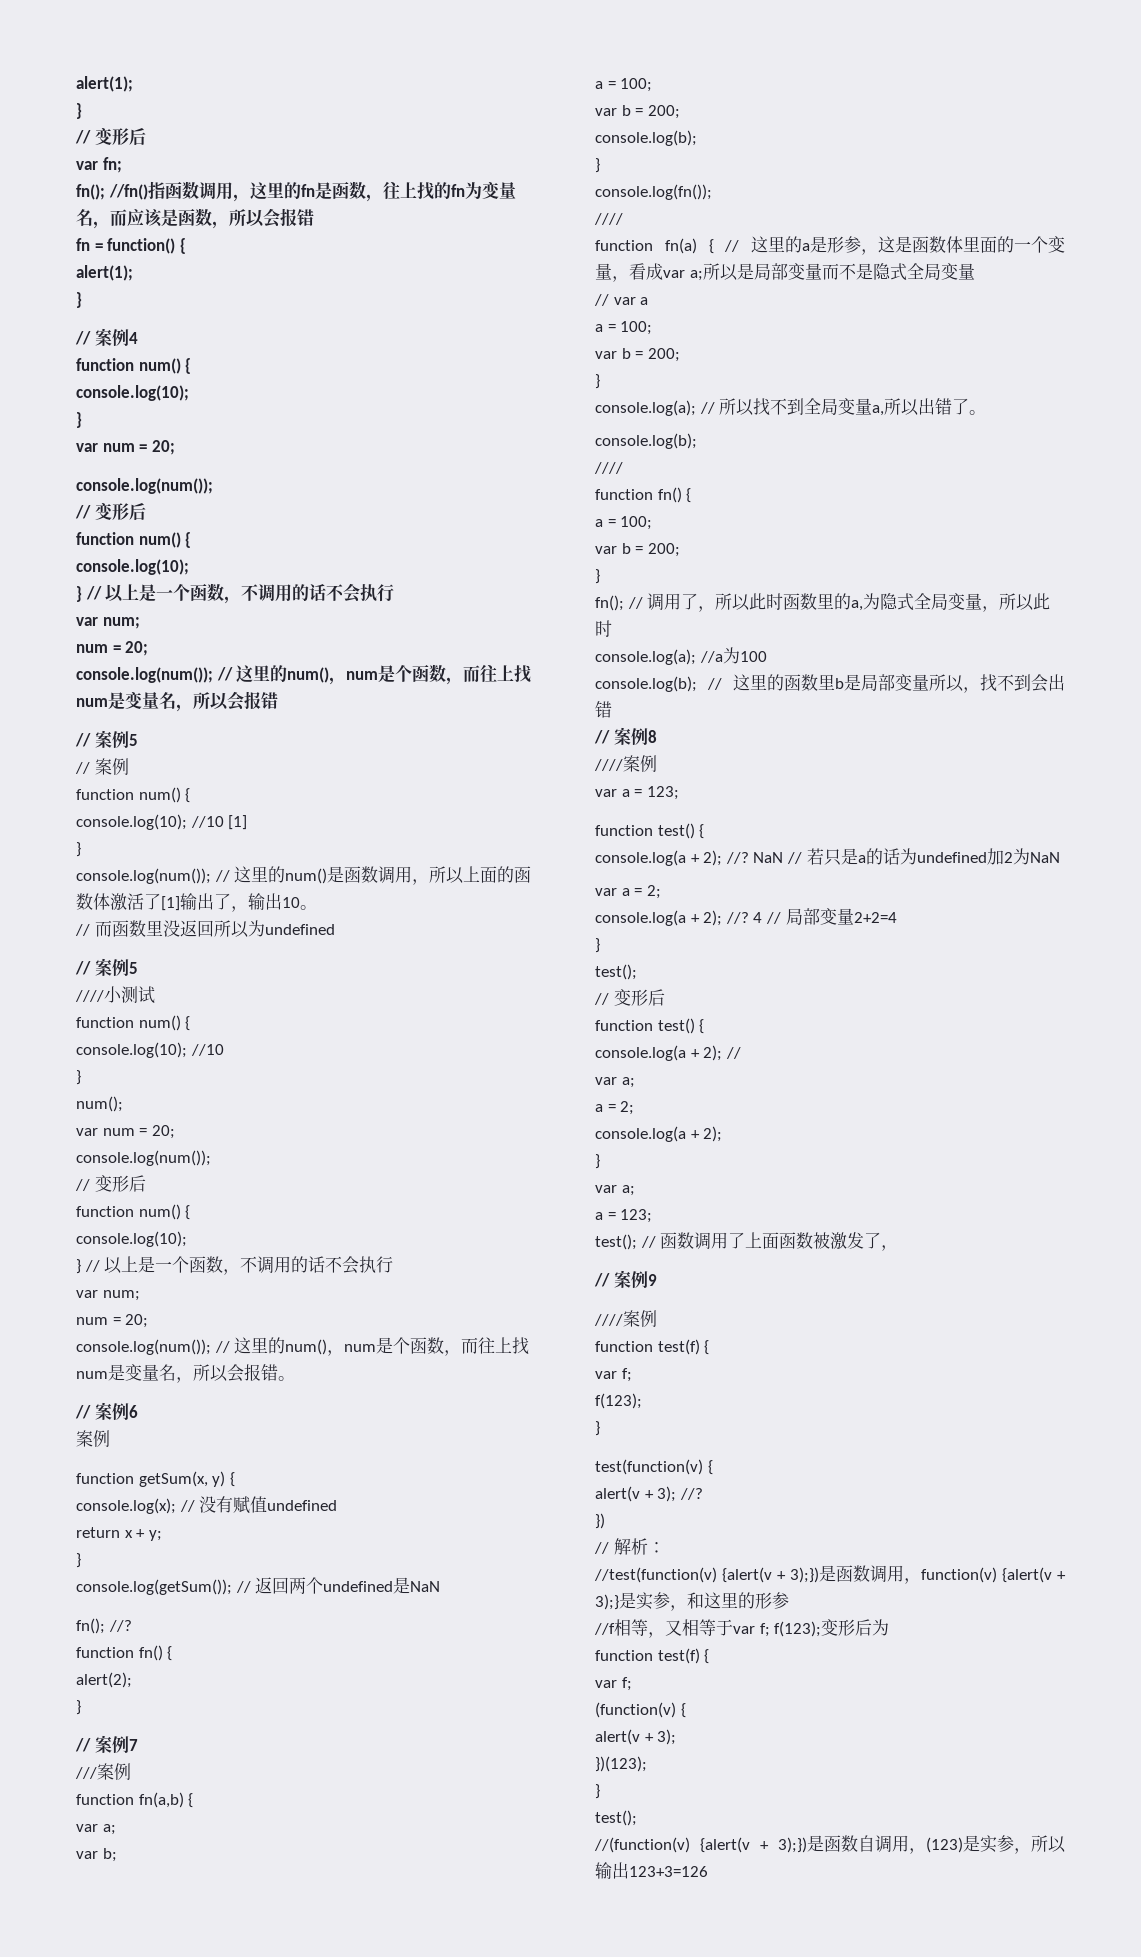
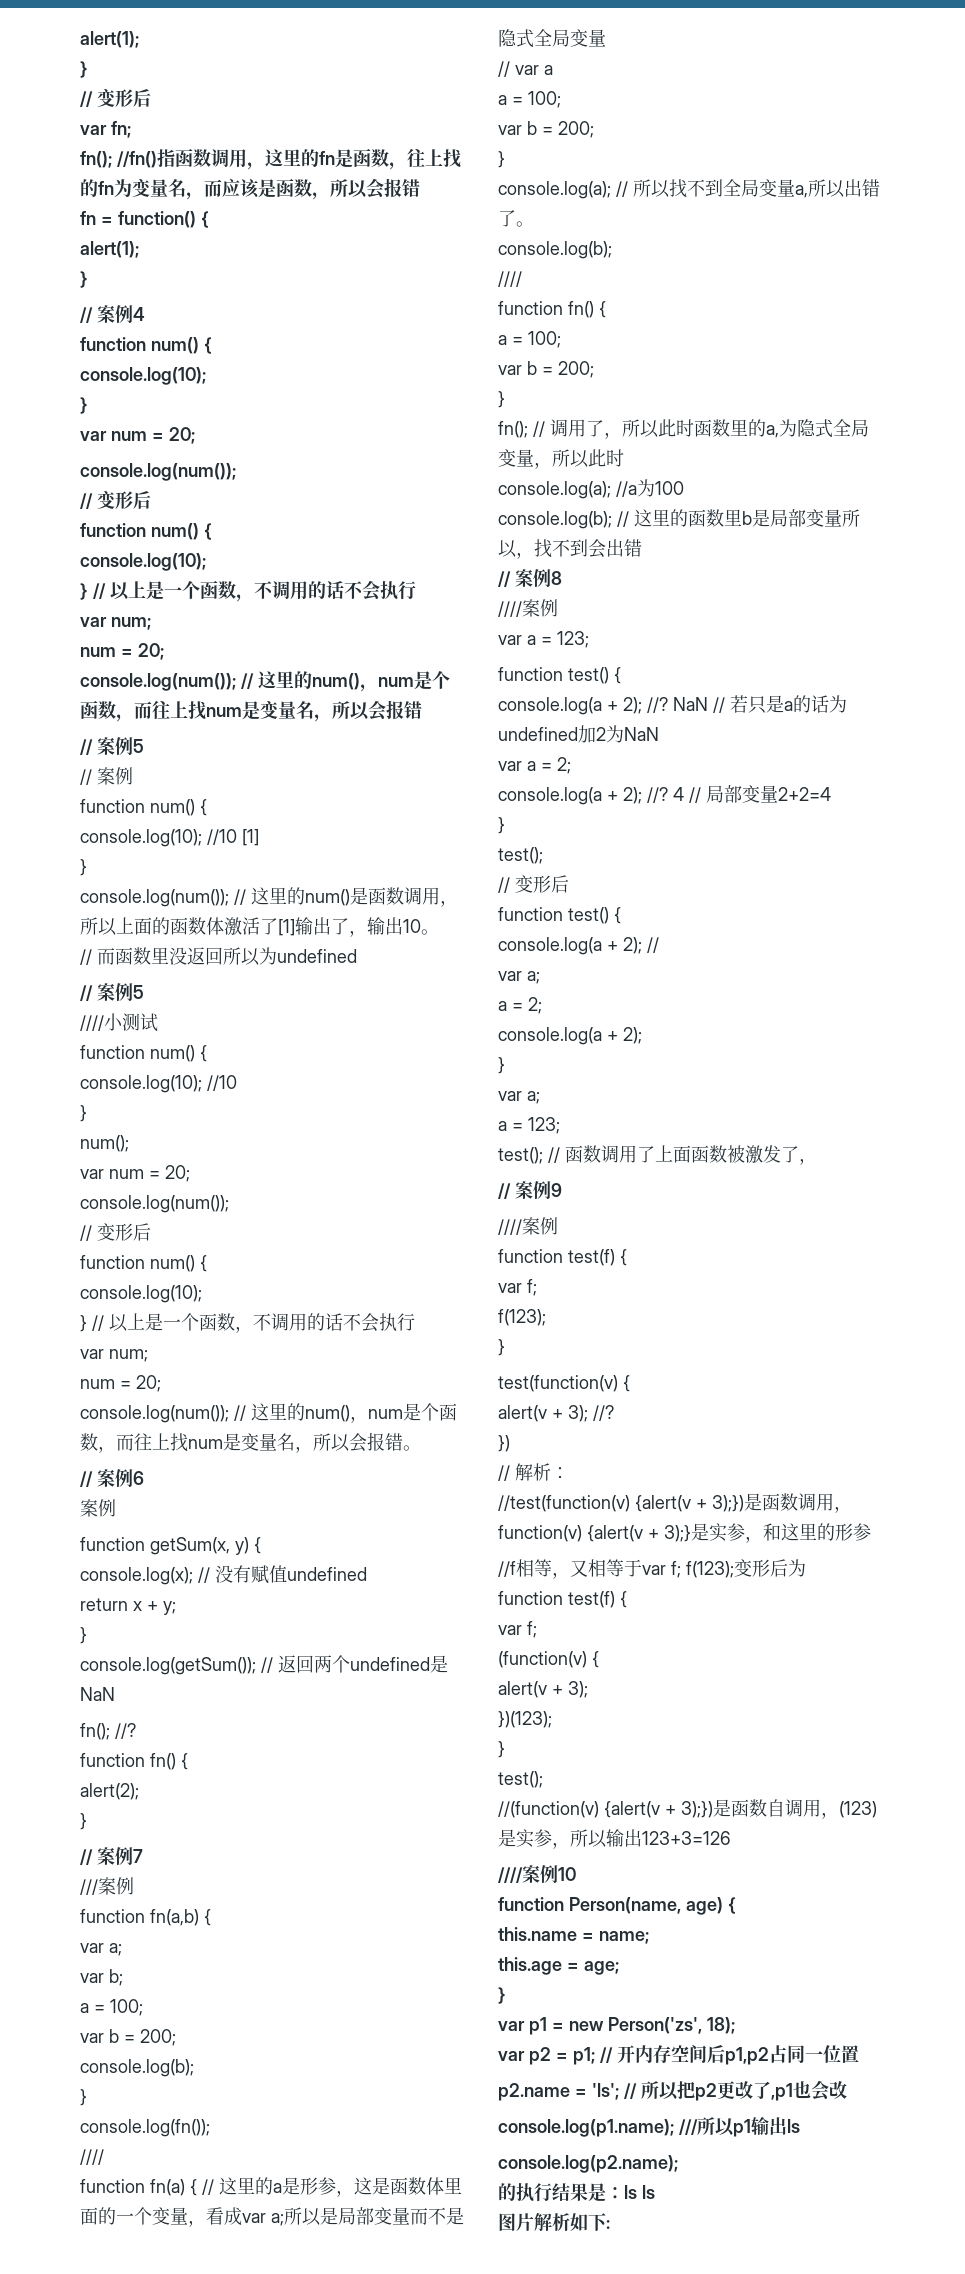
+ ////案例10
+ function Person(name, age) {
+ this.name = name;
+ this.age = age;
+ }
+ var p1 = new Person('zs', 18);
+ var p2 = p1; // 开内存空间后p1,p2占同一位置
+ p2.name = 'ls'; // 所以把p2更改了,p1也会改
+ console.log(p1.name); ///所以p1输出ls
+ console.log(p2.name);
+ 的执行结果是：ls ls
+ 图片解析如下:

